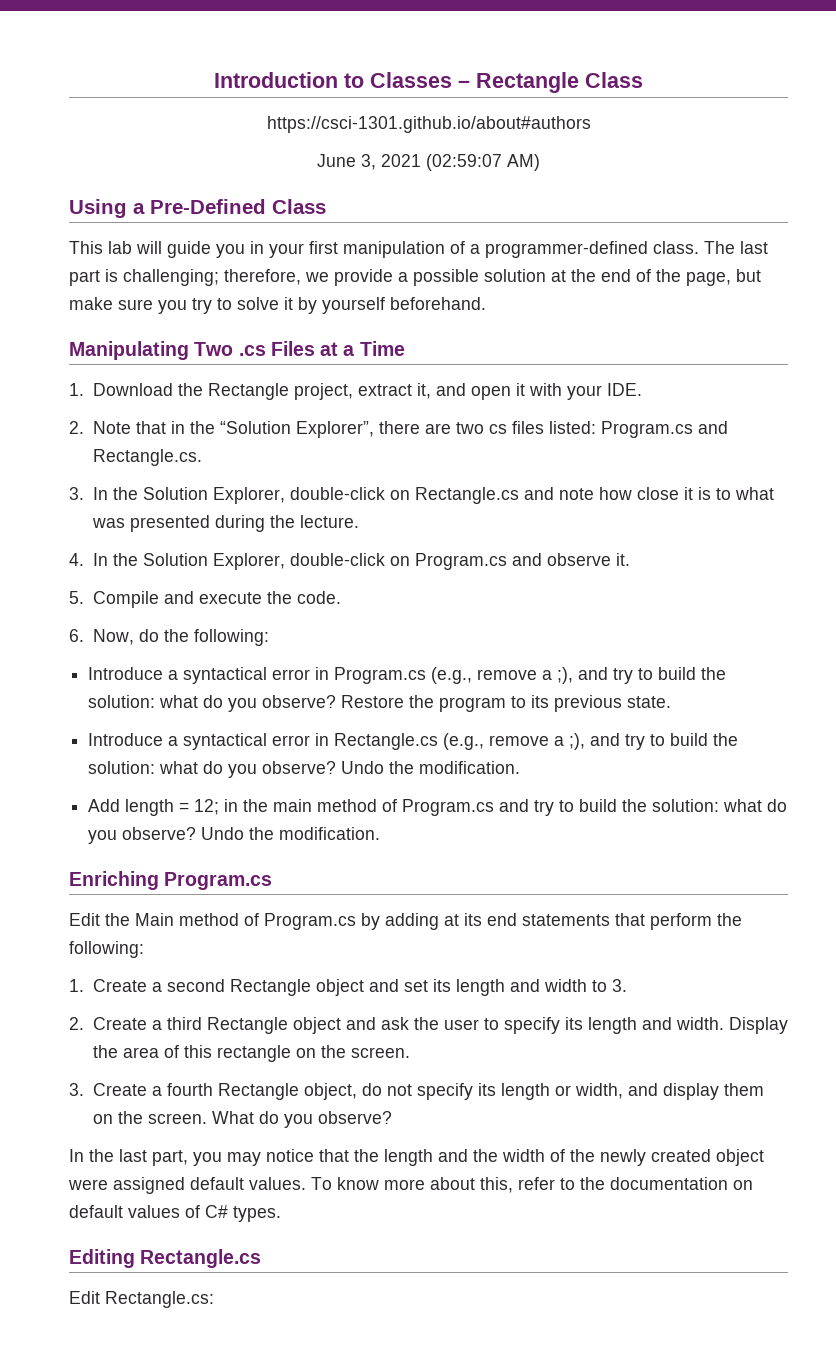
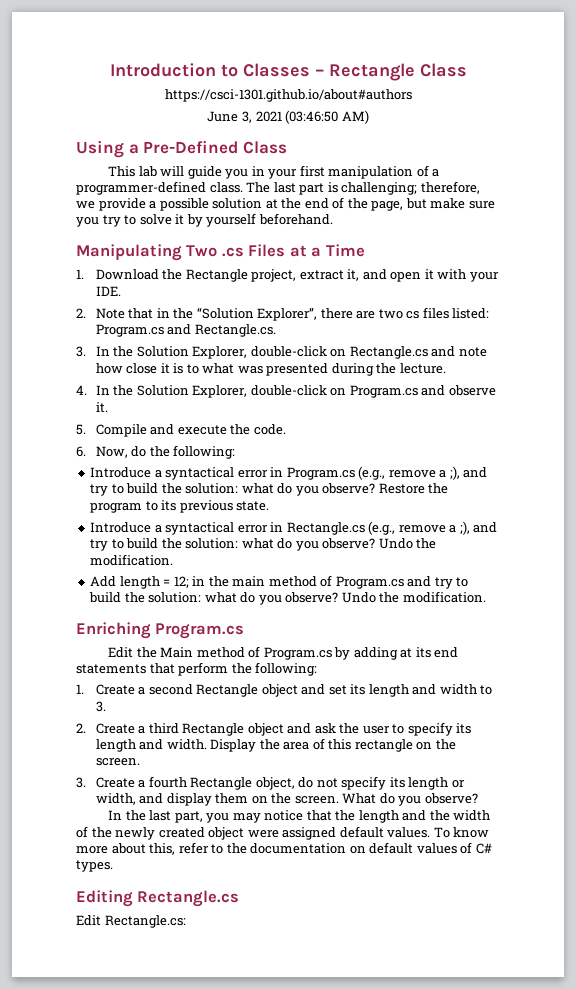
- June 3, 2021 (02:59:07 AM)
+ June 3, 2021 (03:46:50 AM)

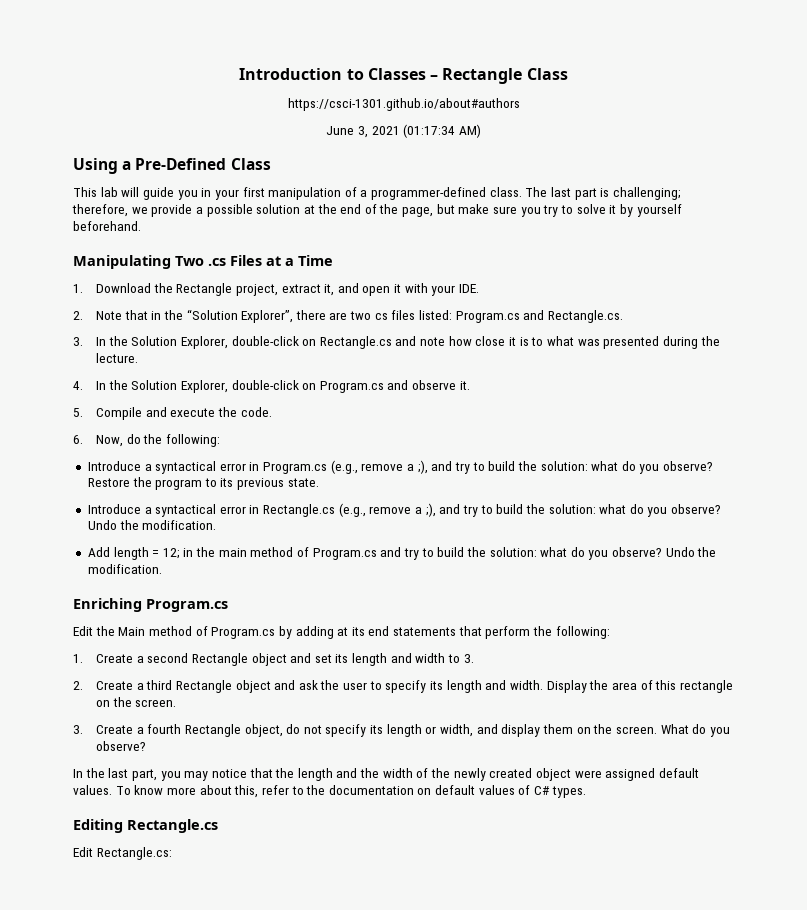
- June 3, 2021 (03:46:50 AM)
+ June 3, 2021 (01:17:34 AM)

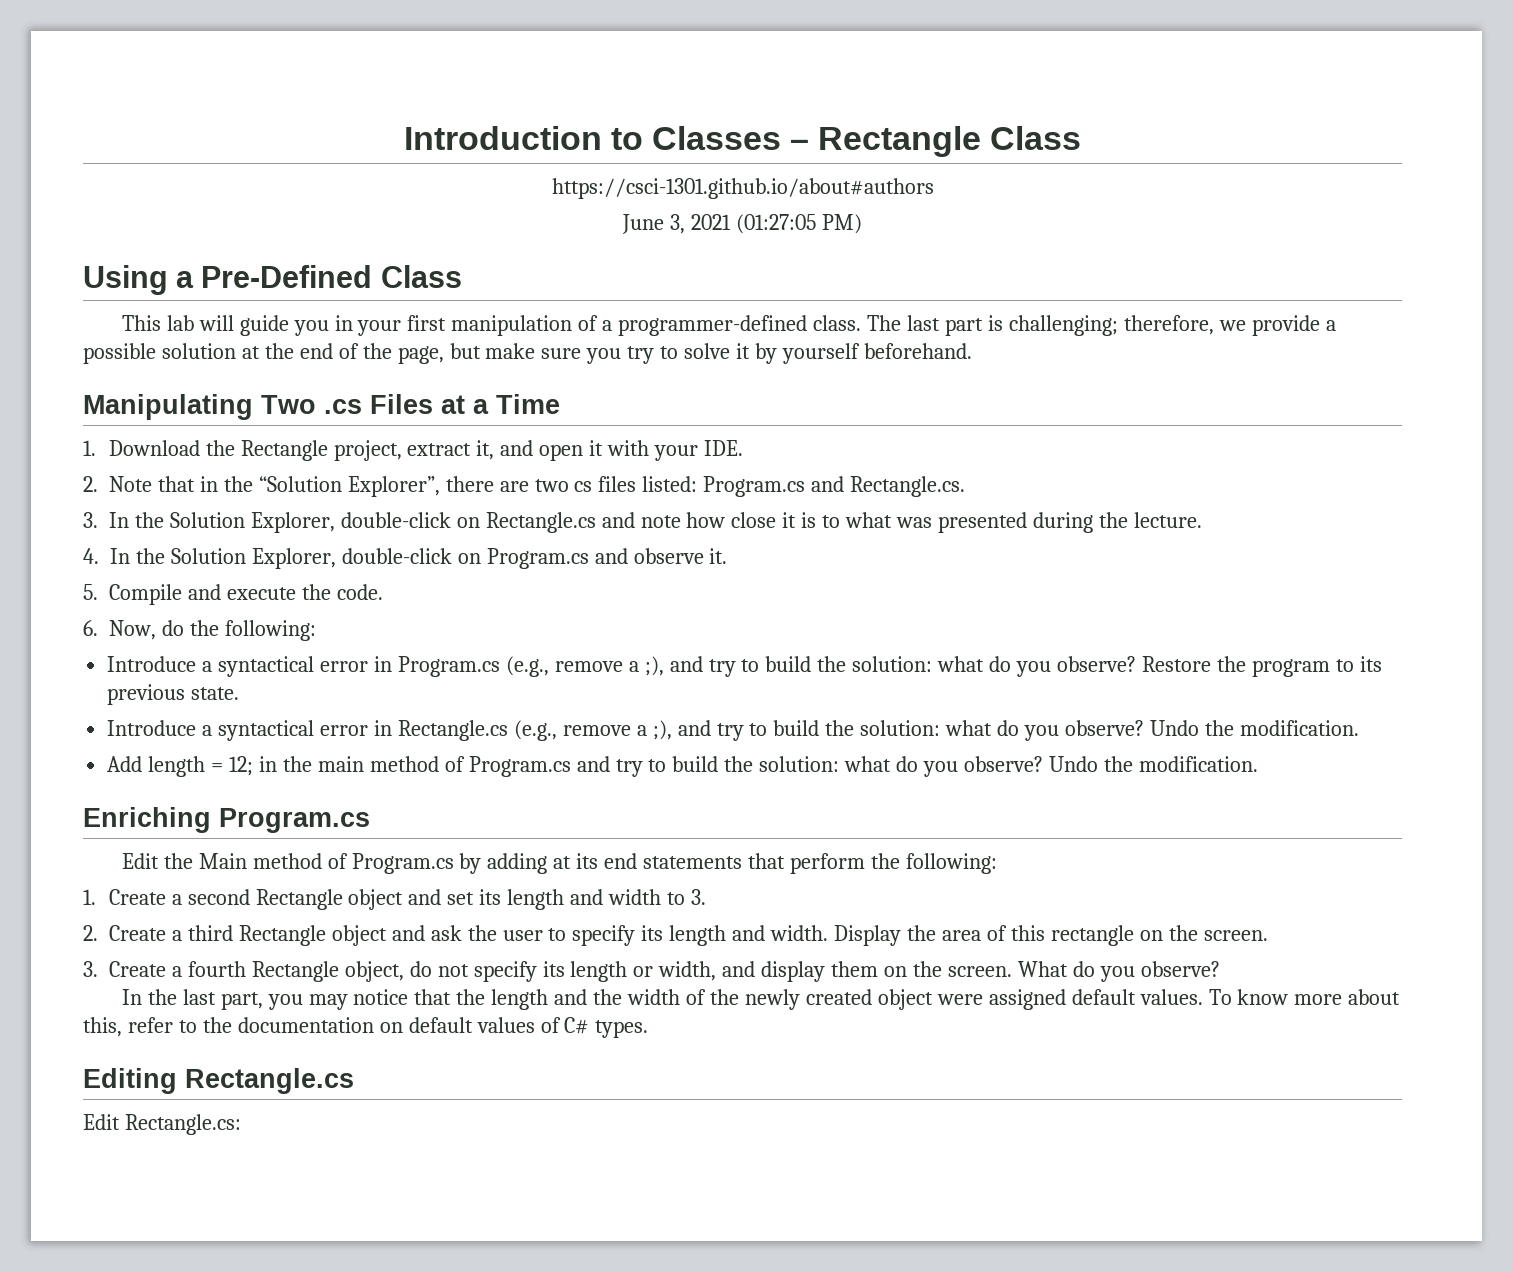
- June 3, 2021 (01:17:34 AM)
+ June 3, 2021 (01:27:05 PM)

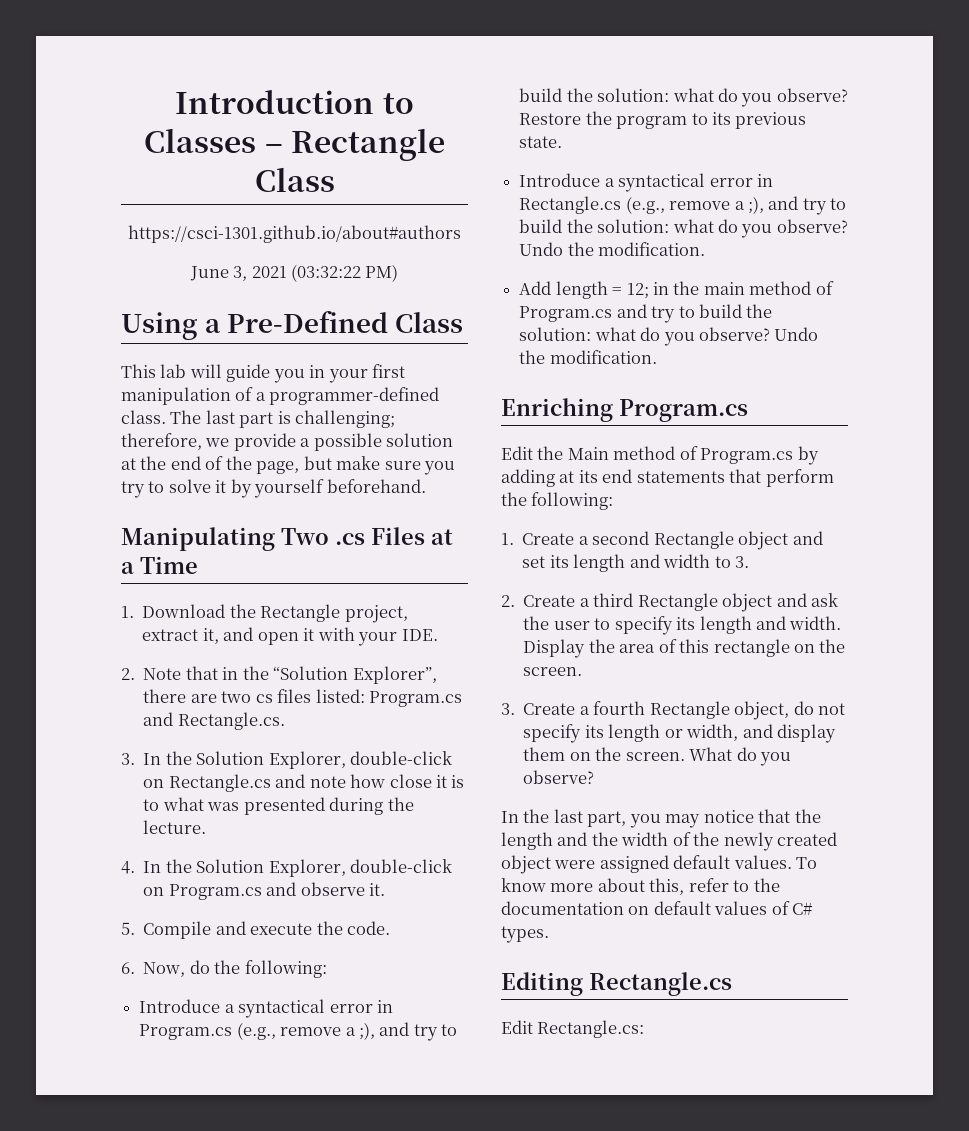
- June 3, 2021 (01:27:05 PM)
+ June 3, 2021 (03:32:22 PM)

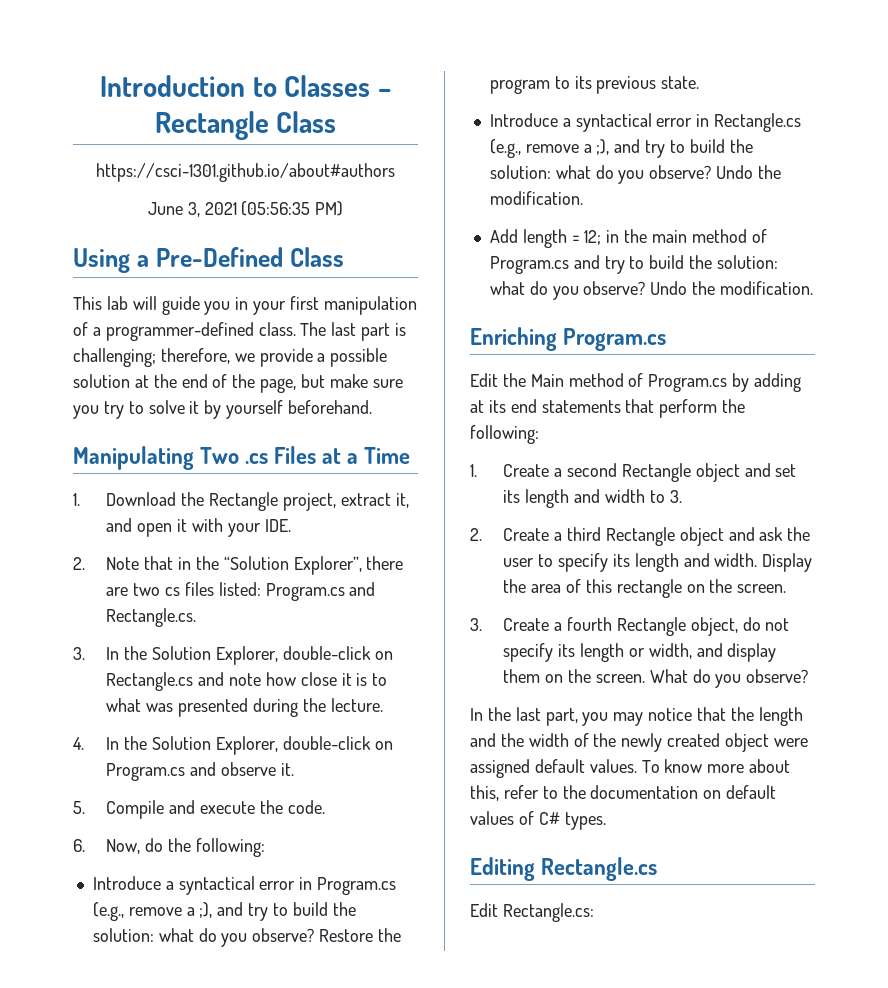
- June 3, 2021 (03:32:22 PM)
+ June 3, 2021 (05:56:35 PM)

